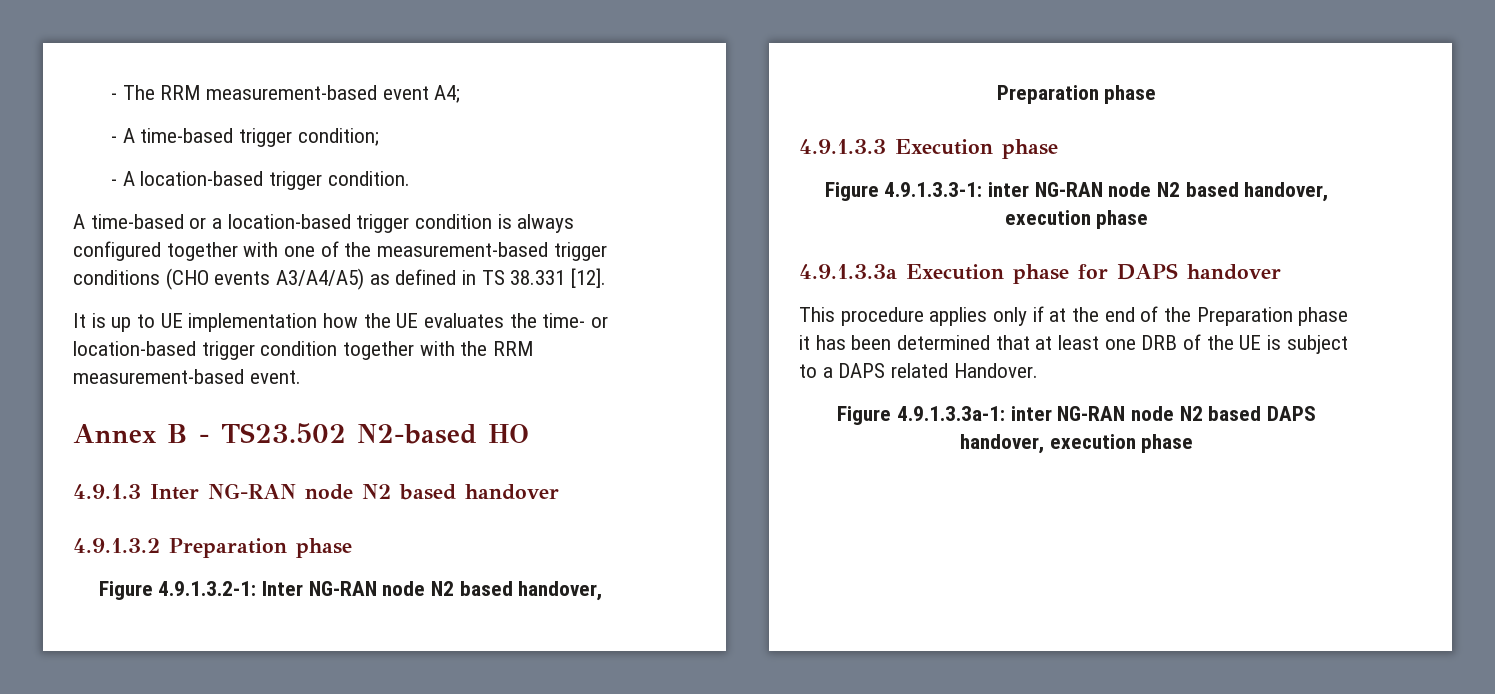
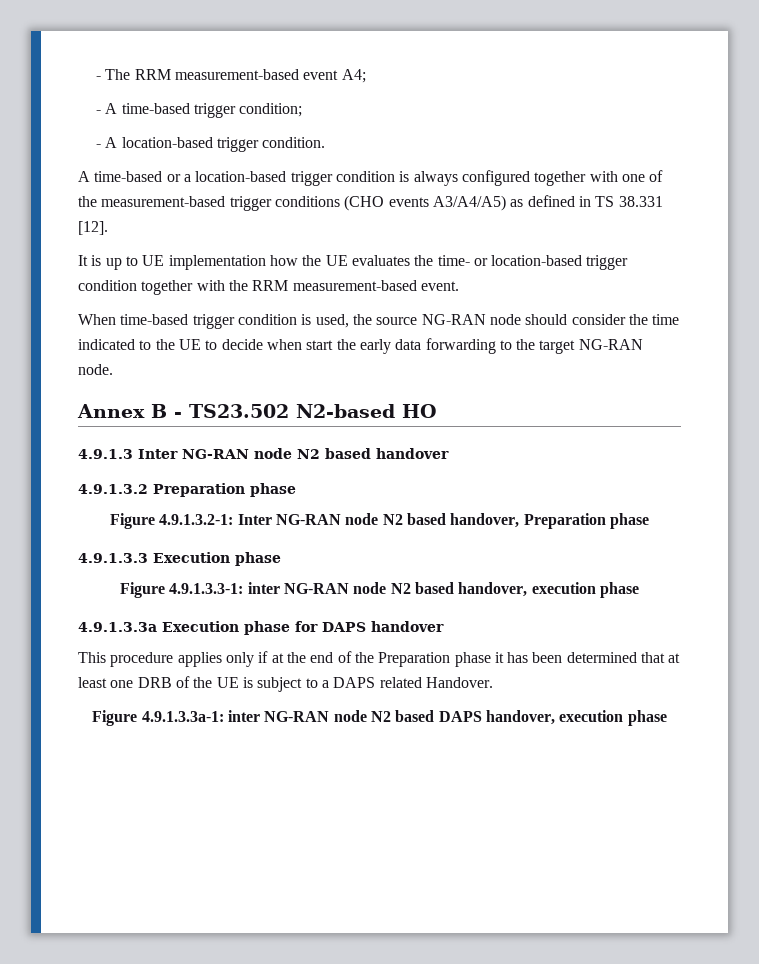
+ When time-based trigger condition is used, the source NG-RAN node should consider the time indicated to the UE to decide when start the early data forwarding to the target NG-RAN node.

